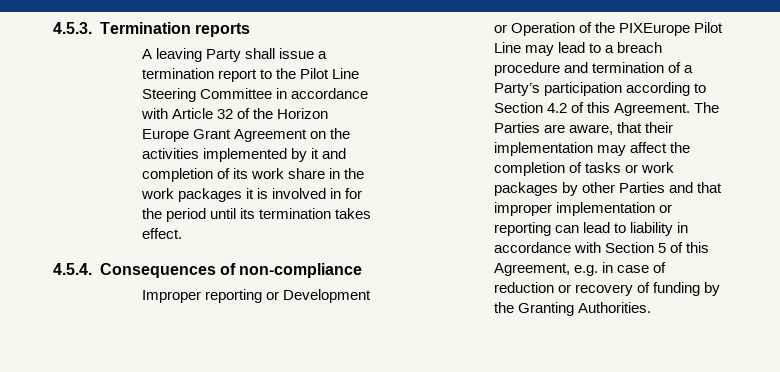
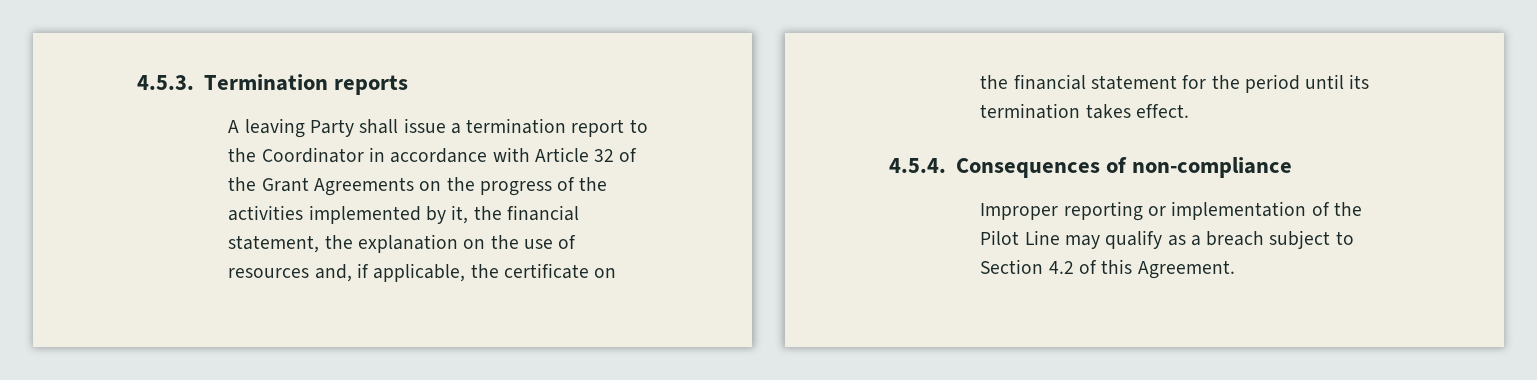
- A leaving Party shall issue a termination report to the Pilot Line Steering Committee in accordance with Article 32 of the Horizon Europe Grant Agreement on the activities implemented by it and completion of its work share in the work packages it is involved in for the period until its termination takes effect.
+ A leaving Party shall issue a termination report to the Coordinator in accordance with Article 32 of the Grant Agreements on the progress of the activities implemented by it, the financial statement, the explanation on the use of resources and, if applicable, the certificate on the financial statement for the period until its termination takes effect.
- Improper reporting or Development or Operation of the PIXEurope Pilot Line may lead to a breach procedure and termination of a Party’s participation according to Section 4.2 of this Agreement. The Parties are aware, that their implementation may affect the completion of tasks or work packages by other Parties and that improper implementation or reporting can lead to liability in accordance with Section 5 of this Agreement, e.g. in case of reduction or recovery of funding by the Granting Authorities.
+ Improper reporting or implementation of the Pilot Line may qualify as a breach subject to Section 4.2 of this Agreement.

